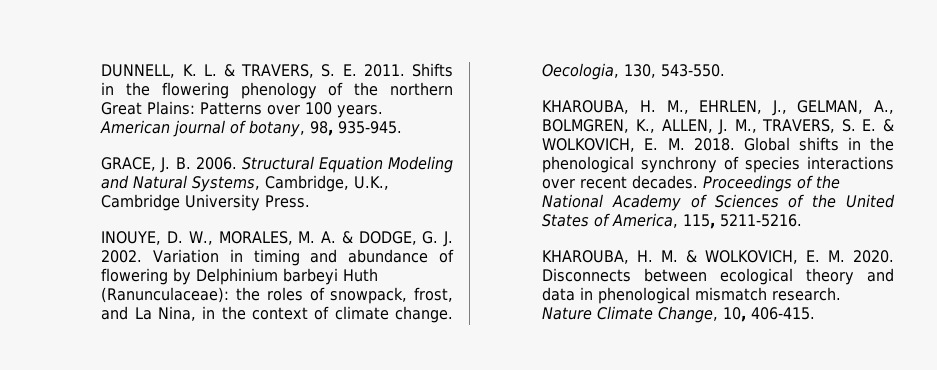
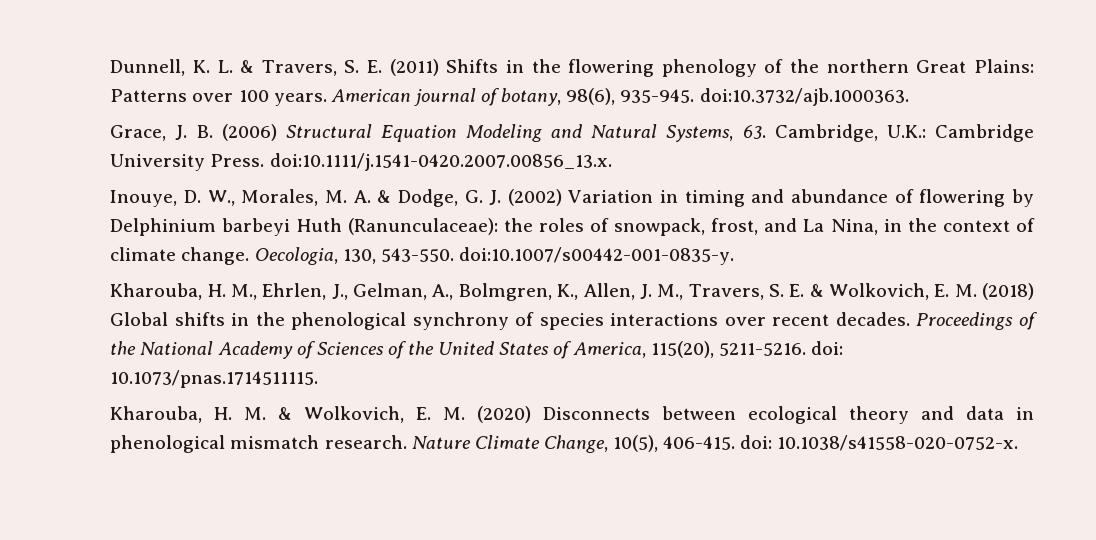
- DUNNELL, K. L. & TRAVERS, S. E. 2011. Shifts in the flowering phenology of the northern Great Plains: Patterns over 100 years.
+ Dunnell, K. L. & Travers, S. E. (2011) Shifts in the flowering phenology of the northern Great Plains: Patterns over 100 years.
- American journal of botany, 98, 935-945.
- GRACE, J. B. 2006. Structural Equation Modeling and Natural Systems, Cambridge, U.K., Cambridge University Press.
- INOUYE, D. W., MORALES, M. A. & DODGE, G. J. 2002. Variation in timing and abundance of flowering by Delphinium barbeyi Huth (Ranunculaceae): the roles of snowpack, frost, and La Nina, in the context of climate change.
+ American journal of botany, 98(6), 935-945. doi:10.3732/ajb.1000363.
+ Grace, J. B. (2006) Structural Equation Modeling and Natural Systems, 63. Cambridge, U.K.: Cambridge University Press. doi:10.1111/j.1541-0420.2007.00856_13.x.
+ Inouye, D. W., Morales, M. A. & Dodge, G. J. (2002) Variation in timing and abundance of flowering by Delphinium barbeyi Huth (Ranunculaceae): the roles of snowpack, frost, and La Nina, in the context of climate change.
- Oecologia, 130, 543-550.
- KHAROUBA, H. M., EHRLEN, J., GELMAN, A., BOLMGREN, K., ALLEN, J. M., TRAVERS, S. E. & WOLKOVICH, E. M. 2018. Global shifts in the phenological synchrony of species interactions over recent decades.
+ Oecologia, 130, 543-550. doi:10.1007/s00442-001-0835-y.
+ Kharouba, H. M., Ehrlen, J., Gelman, A., Bolmgren, K., Allen, J. M., Travers, S. E. & Wolkovich, E. M. (2018) Global shifts in the phenological synchrony of species interactions over recent decades.
- Proceedings of the National Academy of Sciences of the United States of America, 115, 5211-5216.
- KHAROUBA, H. M. & WOLKOVICH, E. M. 2020. Disconnects between ecological theory and data in phenological mismatch research.
+ Proceedings of the National Academy of Sciences of the United States of America, 115(20), 5211-5216. doi: 10.1073/pnas.1714511115.
+ Kharouba, H. M. & Wolkovich, E. M. (2020) Disconnects between ecological theory and data in phenological mismatch research.
- Nature Climate Change, 10, 406-415.
+ Nature Climate Change, 10(5), 406-415. doi: 10.1038/s41558-020-0752-x.

